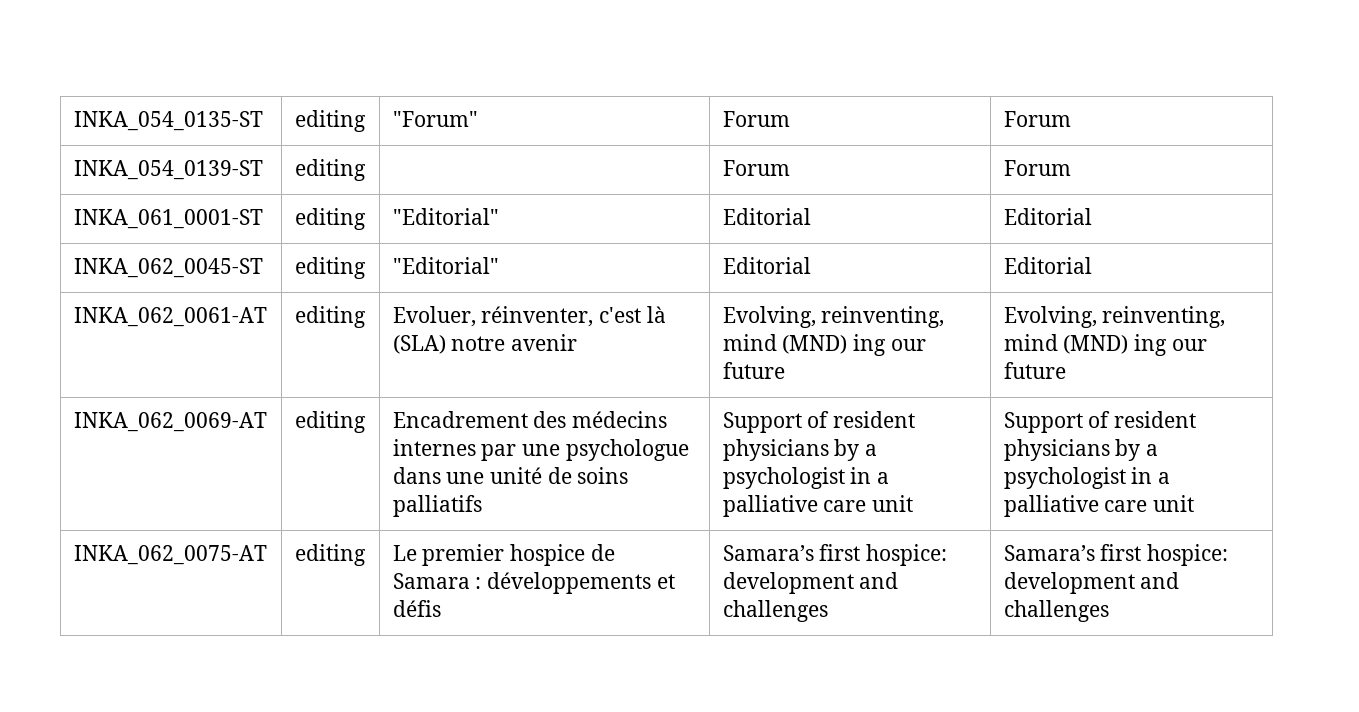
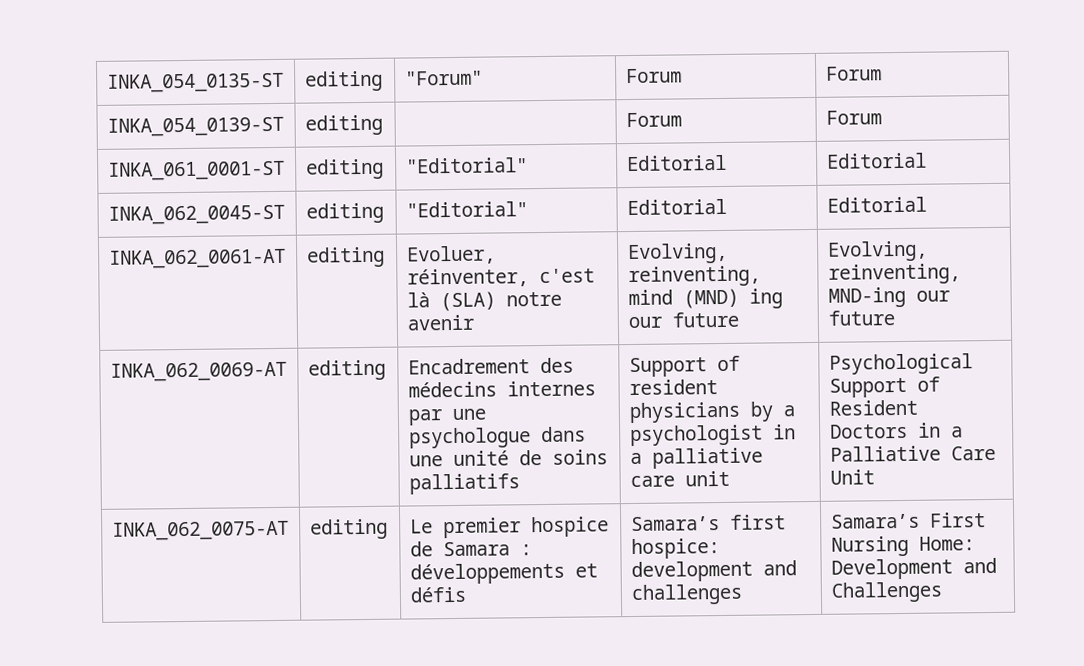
- INKA_062_0061-AT | editing | Evoluer, réinventer, c'est là (SLA) notre avenir | Evolving, reinventing, mind (MND) ing our future | Evolving, reinventing, mind (MND) ing our future
+ INKA_062_0061-AT | editing | Evoluer, réinventer, c'est là (SLA) notre avenir | Evolving, reinventing, mind (MND) ing our future | Evolving, reinventing, MND-ing our future
- INKA_062_0069-AT | editing | Encadrement des médecins internes par une psychologue dans une unité de soins palliatifs | Support of resident physicians by a psychologist in a palliative care unit | Support of resident physicians by a psychologist in a palliative care unit
+ INKA_062_0069-AT | editing | Encadrement des médecins internes par une psychologue dans une unité de soins palliatifs | Support of resident physicians by a psychologist in a palliative care unit | Psychological Support of Resident Doctors in a Palliative Care Unit
- INKA_062_0075-AT | editing | Le premier hospice de Samara : développements et défis | Samara’s first hospice: development and challenges | Samara’s first hospice: development and challenges
+ INKA_062_0075-AT | editing | Le premier hospice de Samara : développements et défis | Samara’s first hospice: development and challenges | Samara’s First Nursing Home: Development and Challenges

